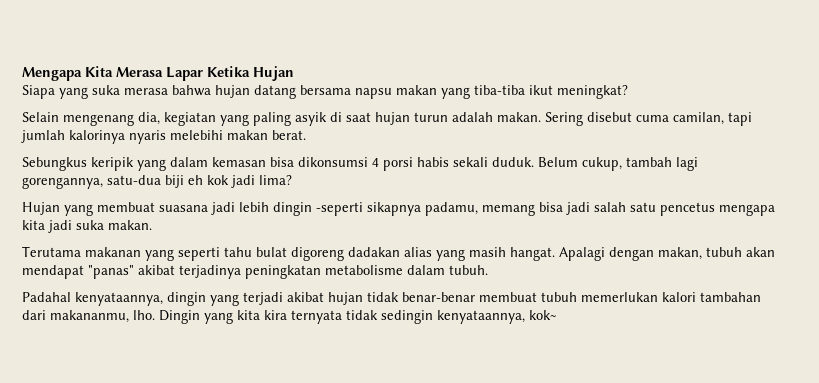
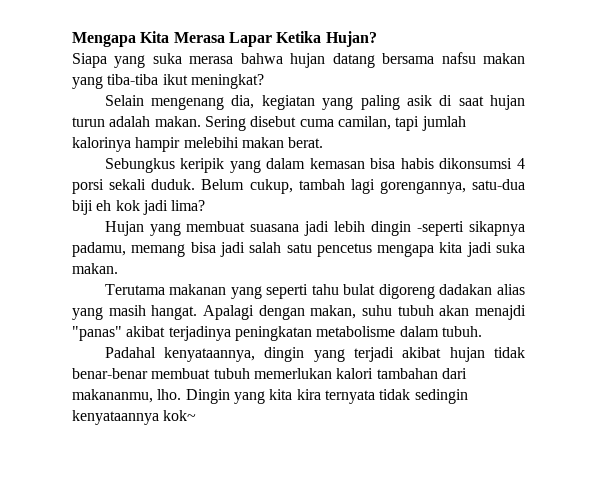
- Mengapa Kita Merasa Lapar Ketika Hujan
+ Mengapa Kita Merasa Lapar Ketika Hujan?
- Siapa yang suka merasa bahwa hujan datang bersama napsu makan yang tiba-tiba ikut meningkat?
+ Siapa yang suka merasa bahwa hujan datang bersama nafsu makan yang tiba-tiba ikut meningkat?
- Selain mengenang dia, kegiatan yang paling asyik di saat hujan turun adalah makan.
+ Selain mengenang dia, kegiatan yang paling asik di saat hujan turun adalah makan.
- Sering disebut cuma camilan, tapi jumlah kalorinya nyaris melebihi makan berat.
+ Sering disebut cuma camilan, tapi jumlah kalorinya hampir melebihi makan berat.
- Sebungkus keripik yang dalam kemasan bisa dikonsumsi 4 porsi habis sekali duduk.
+ Sebungkus keripik yang dalam kemasan bisa habis dikonsumsi 4 porsi sekali duduk.
- Apalagi dengan makan, tubuh akan mendapat "panas" akibat terjadinya peningkatan metabolisme dalam tubuh.
+ Apalagi dengan makan, suhu tubuh akan menajdi "panas" akibat terjadinya peningkatan metabolisme dalam tubuh.
- Dingin yang kita kira ternyata tidak sedingin kenyataannya, kok~
+ Dingin yang kita kira ternyata tidak sedingin kenyataannya kok~

